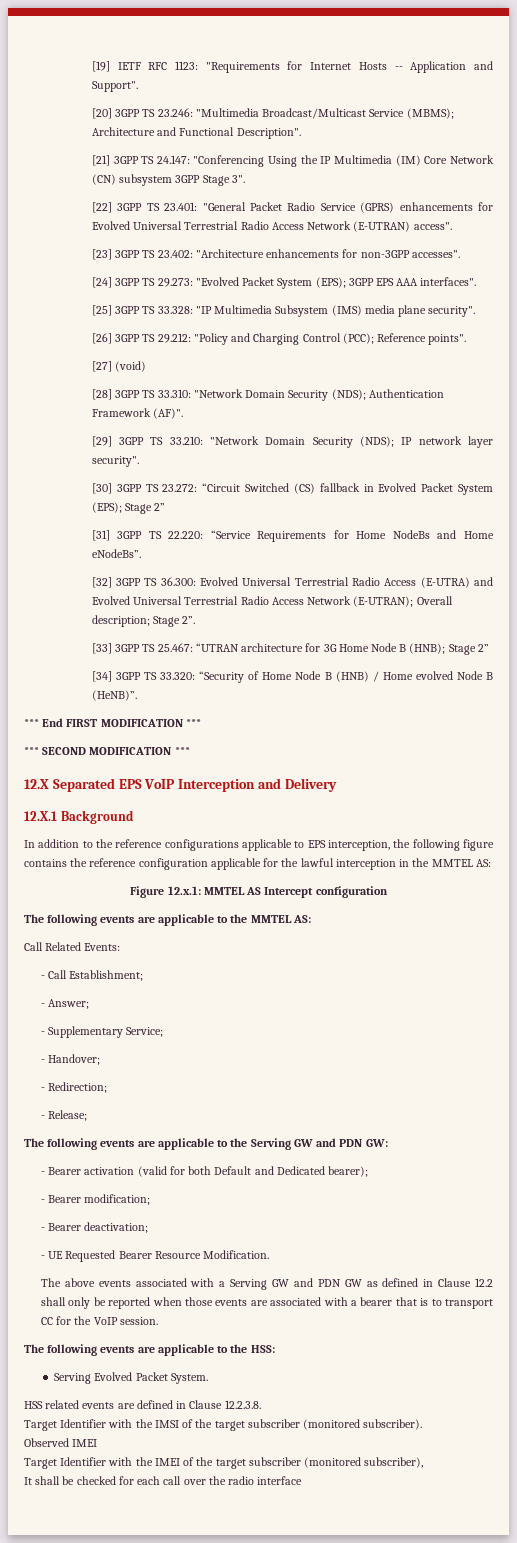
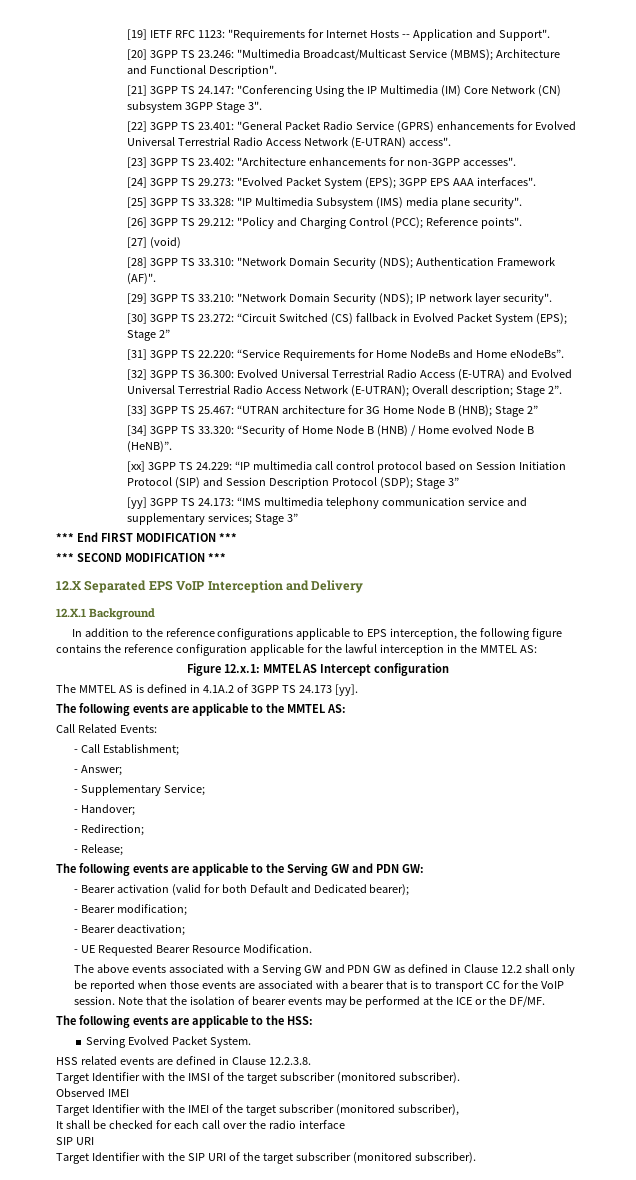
+ [xx] 3GPP TS 24.229: “IP multimedia call control protocol based on Session Initiation Protocol (SIP) and Session Description Protocol (SDP); Stage 3”
+ [yy] 3GPP TS 24.173: “IMS multimedia telephony communication service and supplementary services; Stage 3”
+ The MMTEL AS is defined in 4.1A.2 of 3GPP TS 24.173 [yy].
+ Note that the isolation of bearer events may be performed at the ICE or the DF/MF.
  It shall be checked for each call over the radio interface
+ SIP URI
+ Target Identifier with the SIP URI of the target subscriber (monitored subscriber).

